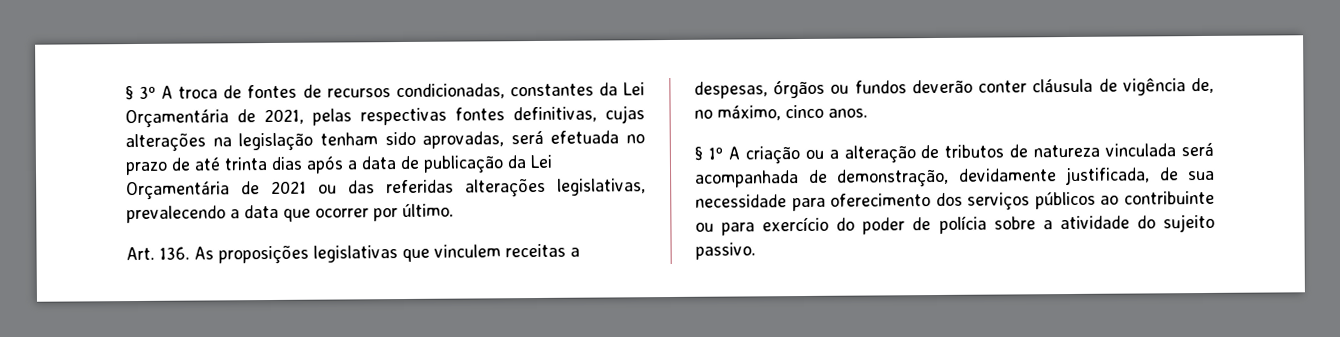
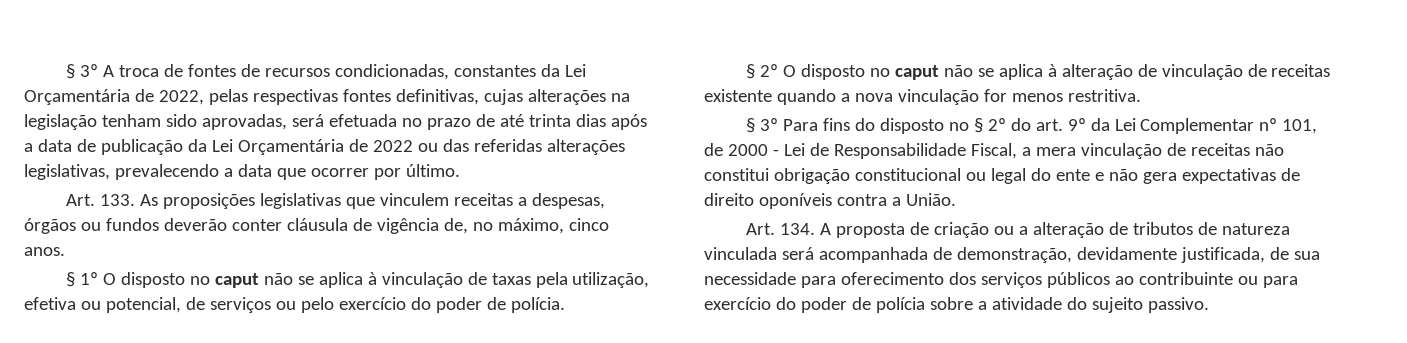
- § 3º A troca de fontes de recursos condicionadas, constantes da Lei Orçamentária de 2021, pelas respectivas fontes definitivas, cujas alterações na legislação tenham sido aprovadas, será efetuada no prazo de até trinta dias após a data de publicação da Lei Orçamentária de 2021 ou das referidas alterações legislativas, prevalecendo a data que ocorrer por último.
+ § 3º A troca de fontes de recursos condicionadas, constantes da Lei Orçamentária de 2022, pelas respectivas fontes definitivas, cujas alterações na legislação tenham sido aprovadas, será efetuada no prazo de até trinta dias após a data de publicação da Lei Orçamentária de 2022 ou das referidas alterações legislativas, prevalecendo a data que ocorrer por último.
- Art. 136. As proposições legislativas que vinculem receitas a despesas, órgãos ou fundos deverão conter cláusula de vigência de, no máximo, cinco anos.
+ Art. 133. As proposições legislativas que vinculem receitas a despesas, órgãos ou fundos deverão conter cláusula de vigência de, no máximo, cinco anos.
- § 1º A criação ou a alteração de tributos de natureza vinculada será acompanhada de demonstração, devidamente justificada, de sua necessidade para oferecimento dos serviços públicos ao contribuinte ou para exercício do poder de polícia sobre a atividade do sujeito passivo.
+ § 1º O disposto no caput não se aplica à vinculação de taxas pela utilização, efetiva ou potencial, de serviços ou pelo exercício do poder de polícia.
+ § 2º O disposto no caput não se aplica à alteração de vinculação de receitas existente quando a nova vinculação for menos restritiva.
+ § 3º Para fins do disposto no § 2º do art. 9º da Lei Complementar nº 101, de 2000 - Lei de Responsabilidade Fiscal, a mera vinculação de receitas não constitui obrigação constitucional ou legal do ente e não gera expectativas de direito oponíveis contra a União.
+ Art. 134. A proposta de criação ou a alteração de tributos de natureza vinculada será acompanhada de demonstração, devidamente justificada, de sua necessidade para oferecimento dos serviços públicos ao contribuinte ou para exercício do poder de polícia sobre a atividade do sujeito passivo.

